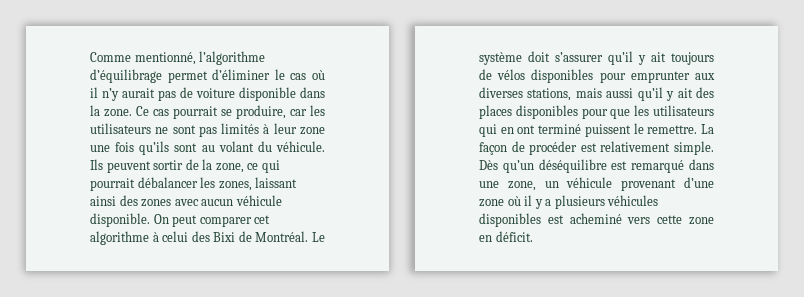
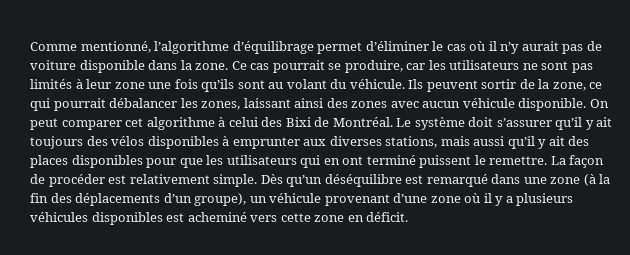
- Le système doit s’assurer qu’il y ait toujours de vélos disponibles pour emprunter aux diverses stations, mais aussi qu’il y ait des places disponibles pour que les utilisateurs qui en ont terminé puissent le remettre.
+ Le système doit s’assurer qu’il y ait toujours des vélos disponibles à emprunter aux diverses stations, mais aussi qu’il y ait des places disponibles pour que les utilisateurs qui en ont terminé puissent le remettre.
- Dès qu’un déséquilibre est remarqué dans une zone, un véhicule provenant d’une zone où il y a plusieurs véhicules disponibles est acheminé vers cette zone en déficit.
+ Dès qu’un déséquilibre est remarqué dans une zone (à la fin des déplacements d’un groupe), un véhicule provenant d’une zone où il y a plusieurs véhicules disponibles est acheminé vers cette zone en déficit.

